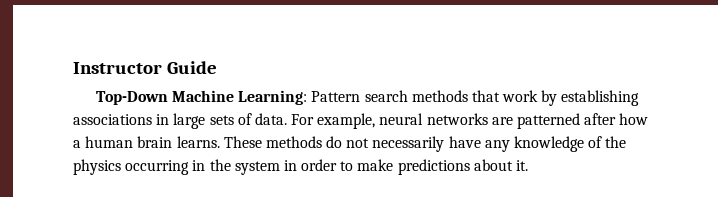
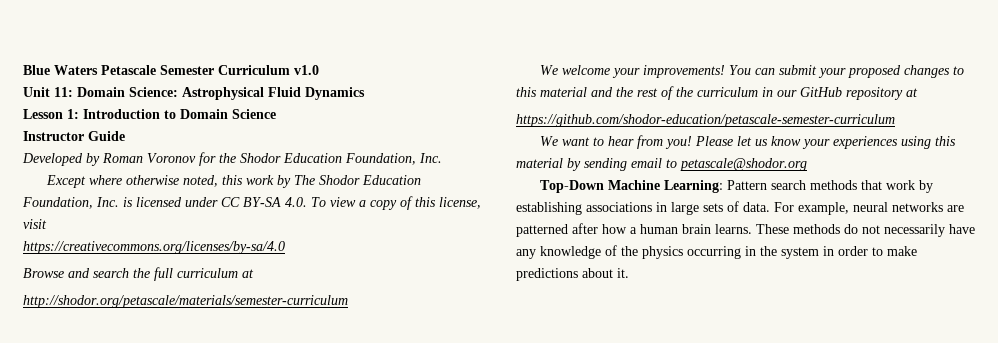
+ Blue Waters Petascale Semester Curriculum v1.0
+ Unit 11: Domain Science: Astrophysical Fluid Dynamics
+ Lesson 1: Introduction to Domain Science
  Instructor Guide
+ Developed by Roman Voronov for the Shodor Education Foundation, Inc.
+ Except where otherwise noted, this work by The Shodor Education Foundation, Inc. is licensed under CC BY-SA 4.0. To view a copy of this license, visit
+ https://creativecommons.org/licenses/by-sa/4.0
+ Browse and search the full curriculum at
+ http://shodor.org/petascale/materials/semester-curriculum
+ We welcome your improvements! You can submit your proposed changes to this material and the rest of the curriculum in our GitHub repository at
+ https://github.com/shodor-education/petascale-semester-curriculum
+ We want to hear from you! Please let us know your experiences using this material by sending email to petascale@shodor.org

